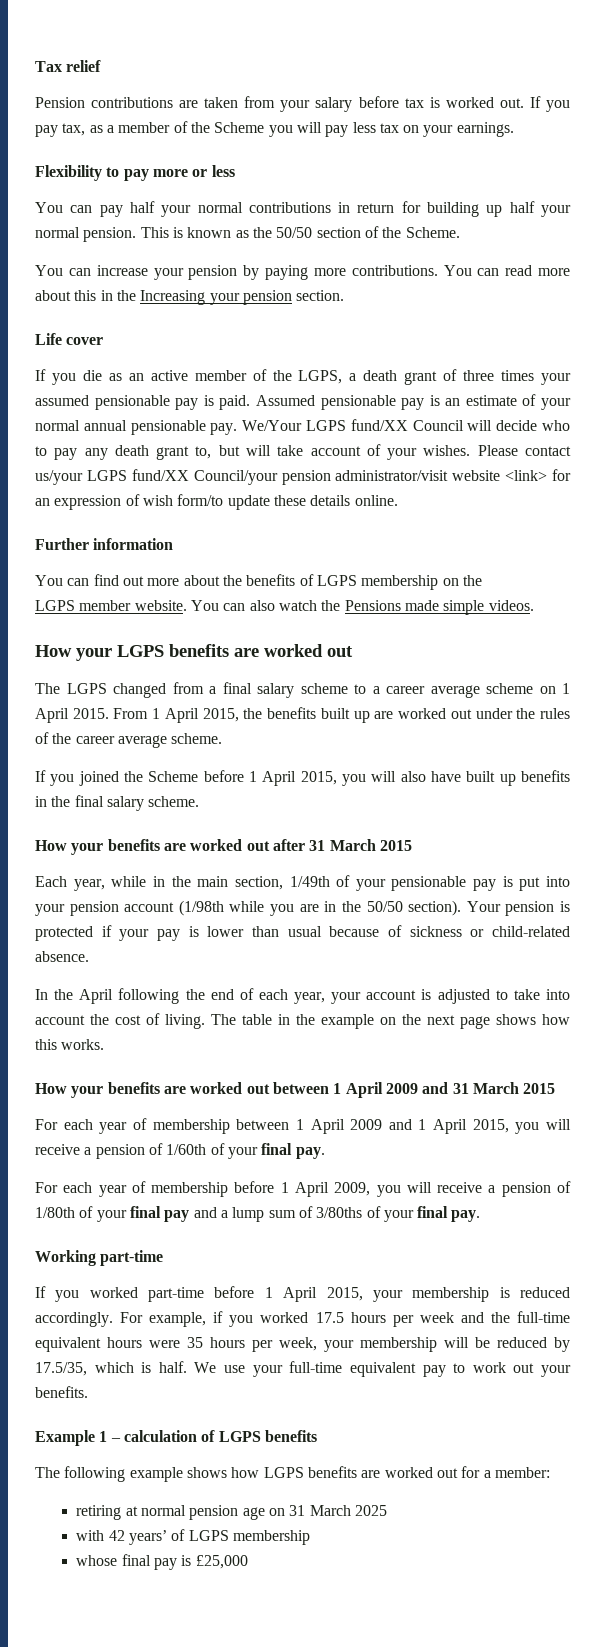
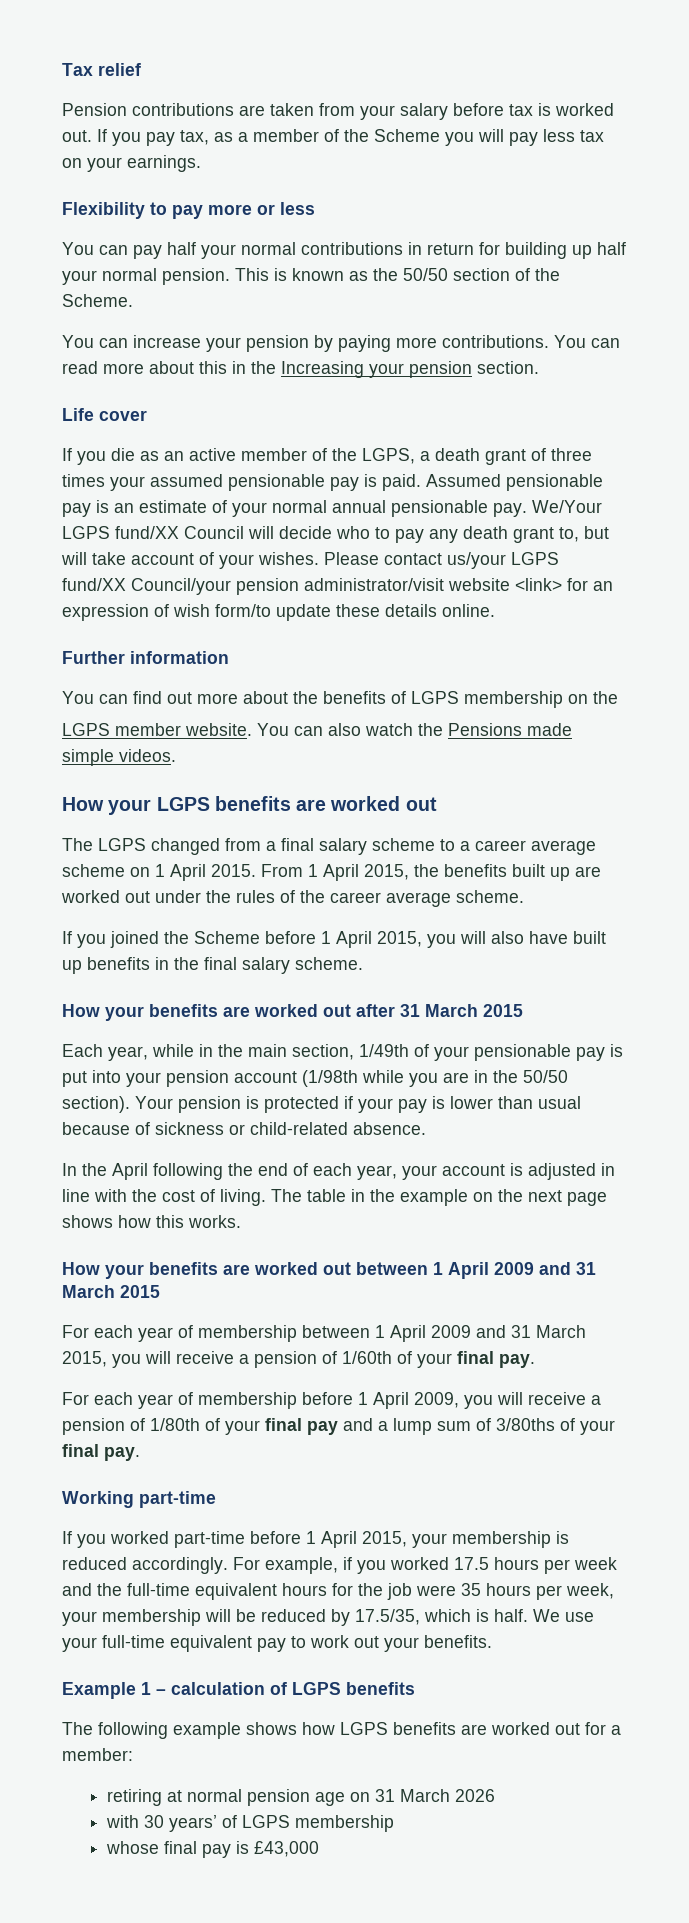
- In the April following the end of each year, your account is adjusted to take into account the cost of living.
+ In the April following the end of each year, your account is adjusted in line with the cost of living.
- For each year of membership between 1 April 2009 and 1 April 2015, you will receive a pension of 1/60th of your final pay.
+ For each year of membership between 1 April 2009 and 31 March 2015, you will receive a pension of 1/60th of your final pay.
- For example, if you worked 17.5 hours per week and the full-time equivalent hours were 35 hours per week, your membership will be reduced by 17.5/35, which is half.
+ For example, if you worked 17.5 hours per week and the full-time equivalent hours for the job were 35 hours per week, your membership will be reduced by 17.5/35, which is half.
- retiring at normal pension age on 31 March 2025
- with 42 years’ of LGPS membership
+ retiring at normal pension age on 31 March 2026
+ with 30 years’ of LGPS membership
- whose final pay is £25,000
+ whose final pay is £43,000

